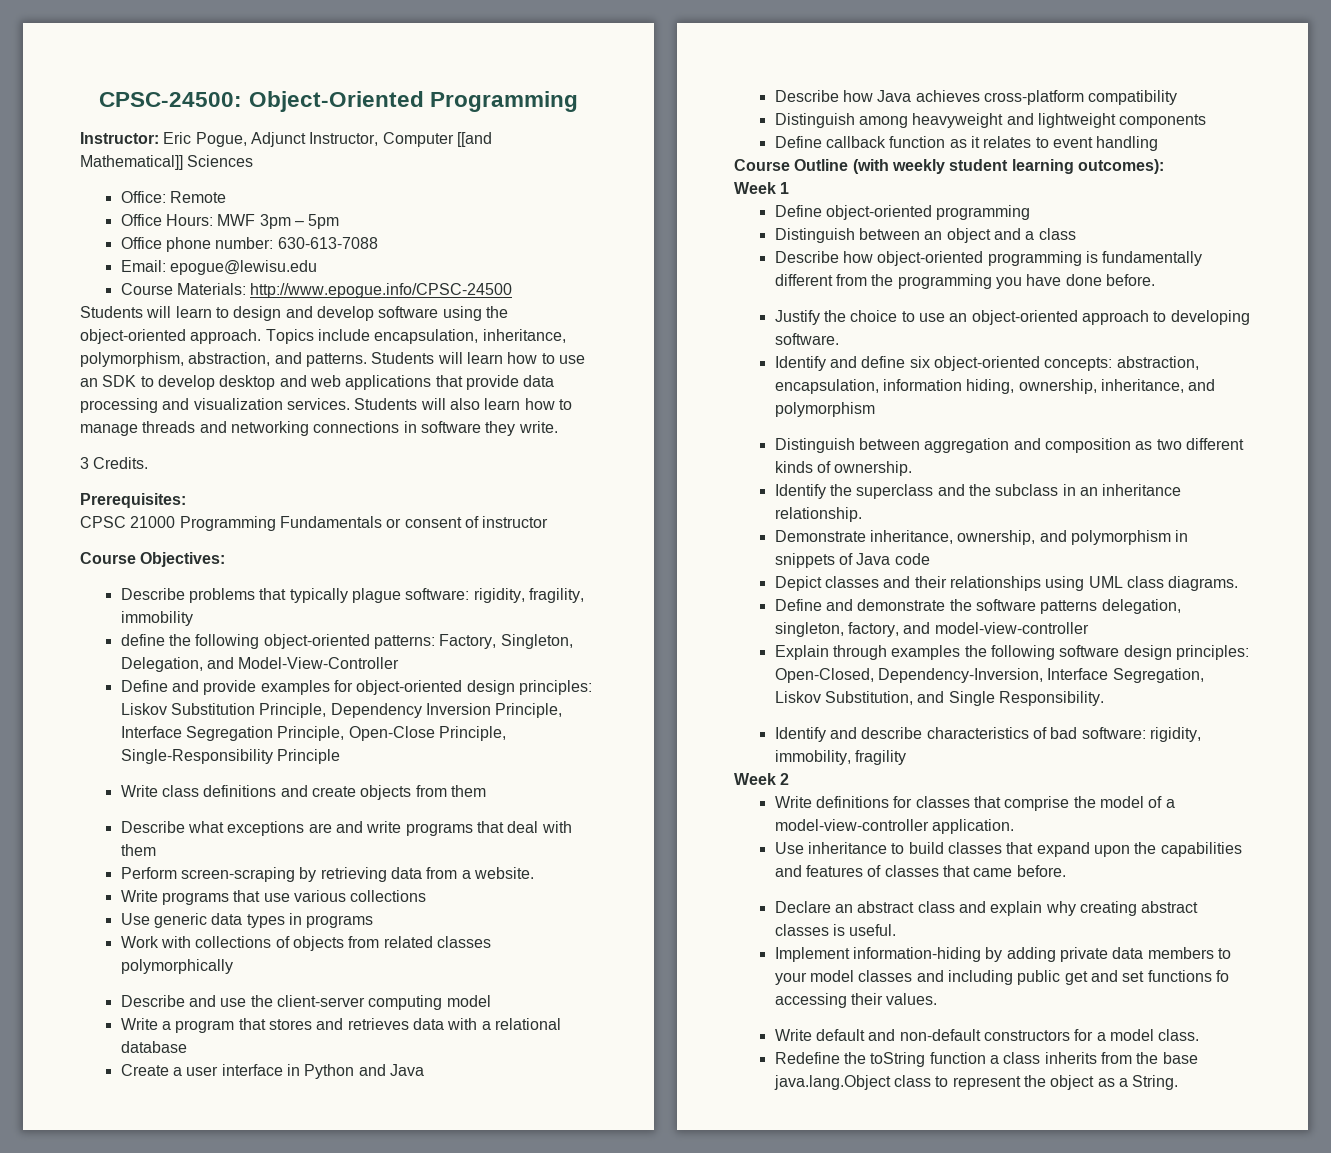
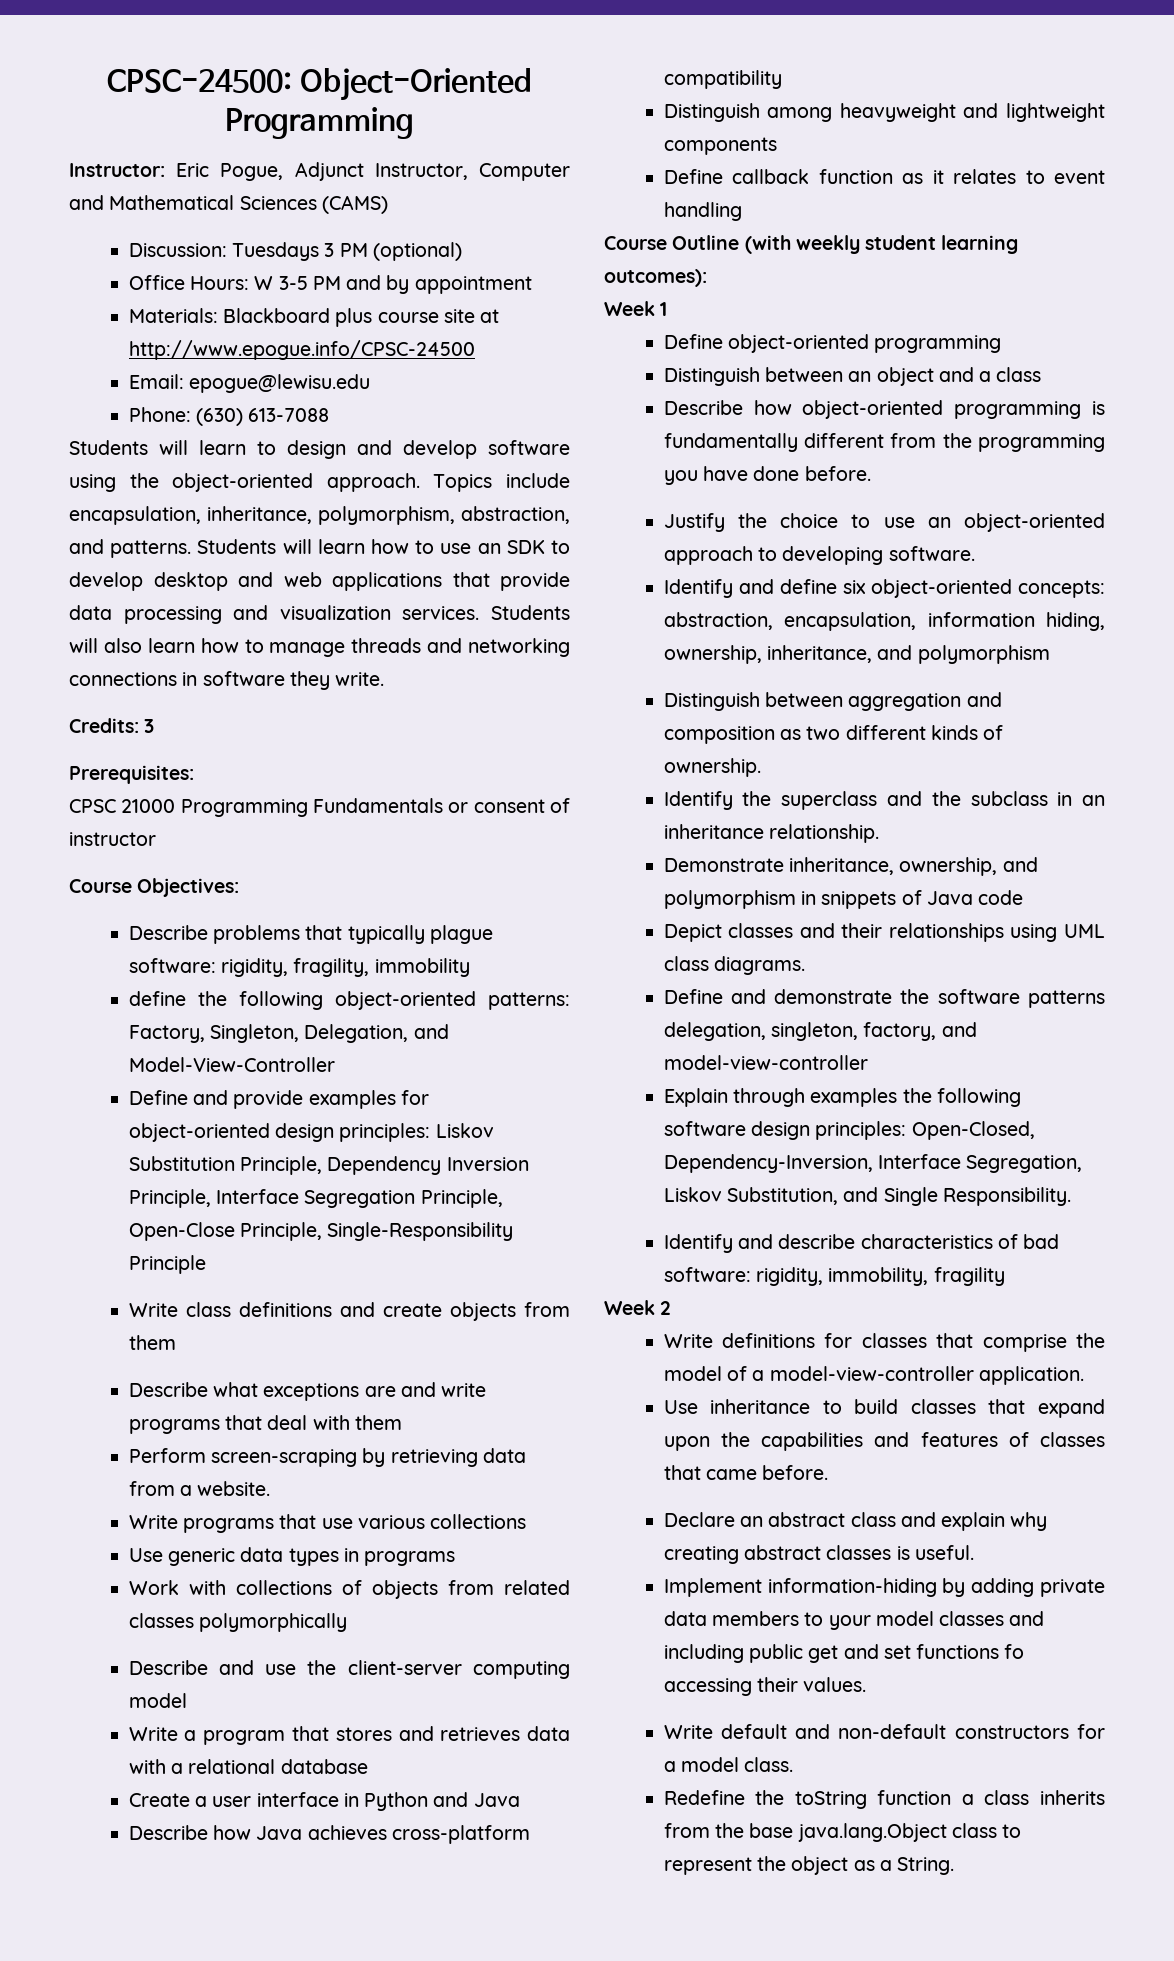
- Instructor: Eric Pogue, Adjunct Instructor, Computer [[and Mathematical]] Sciences
- Office: Remote
- Office Hours: MWF 3pm – 5pm
- Office phone number: 630-613-7088
+ Instructor: Eric Pogue, Adjunct Instructor, Computer and Mathematical Sciences (CAMS)
+ Discussion: Tuesdays 3 PM (optional)
+ Office Hours: W 3-5 PM and by appointment
+ Materials: Blackboard plus course site at http://www.epogue.info/CPSC-24500
- Course Materials: http://www.epogue.info/CPSC-24500
+ Phone: (630) 613-7088
- 3 Credits.
+ Credits: 3

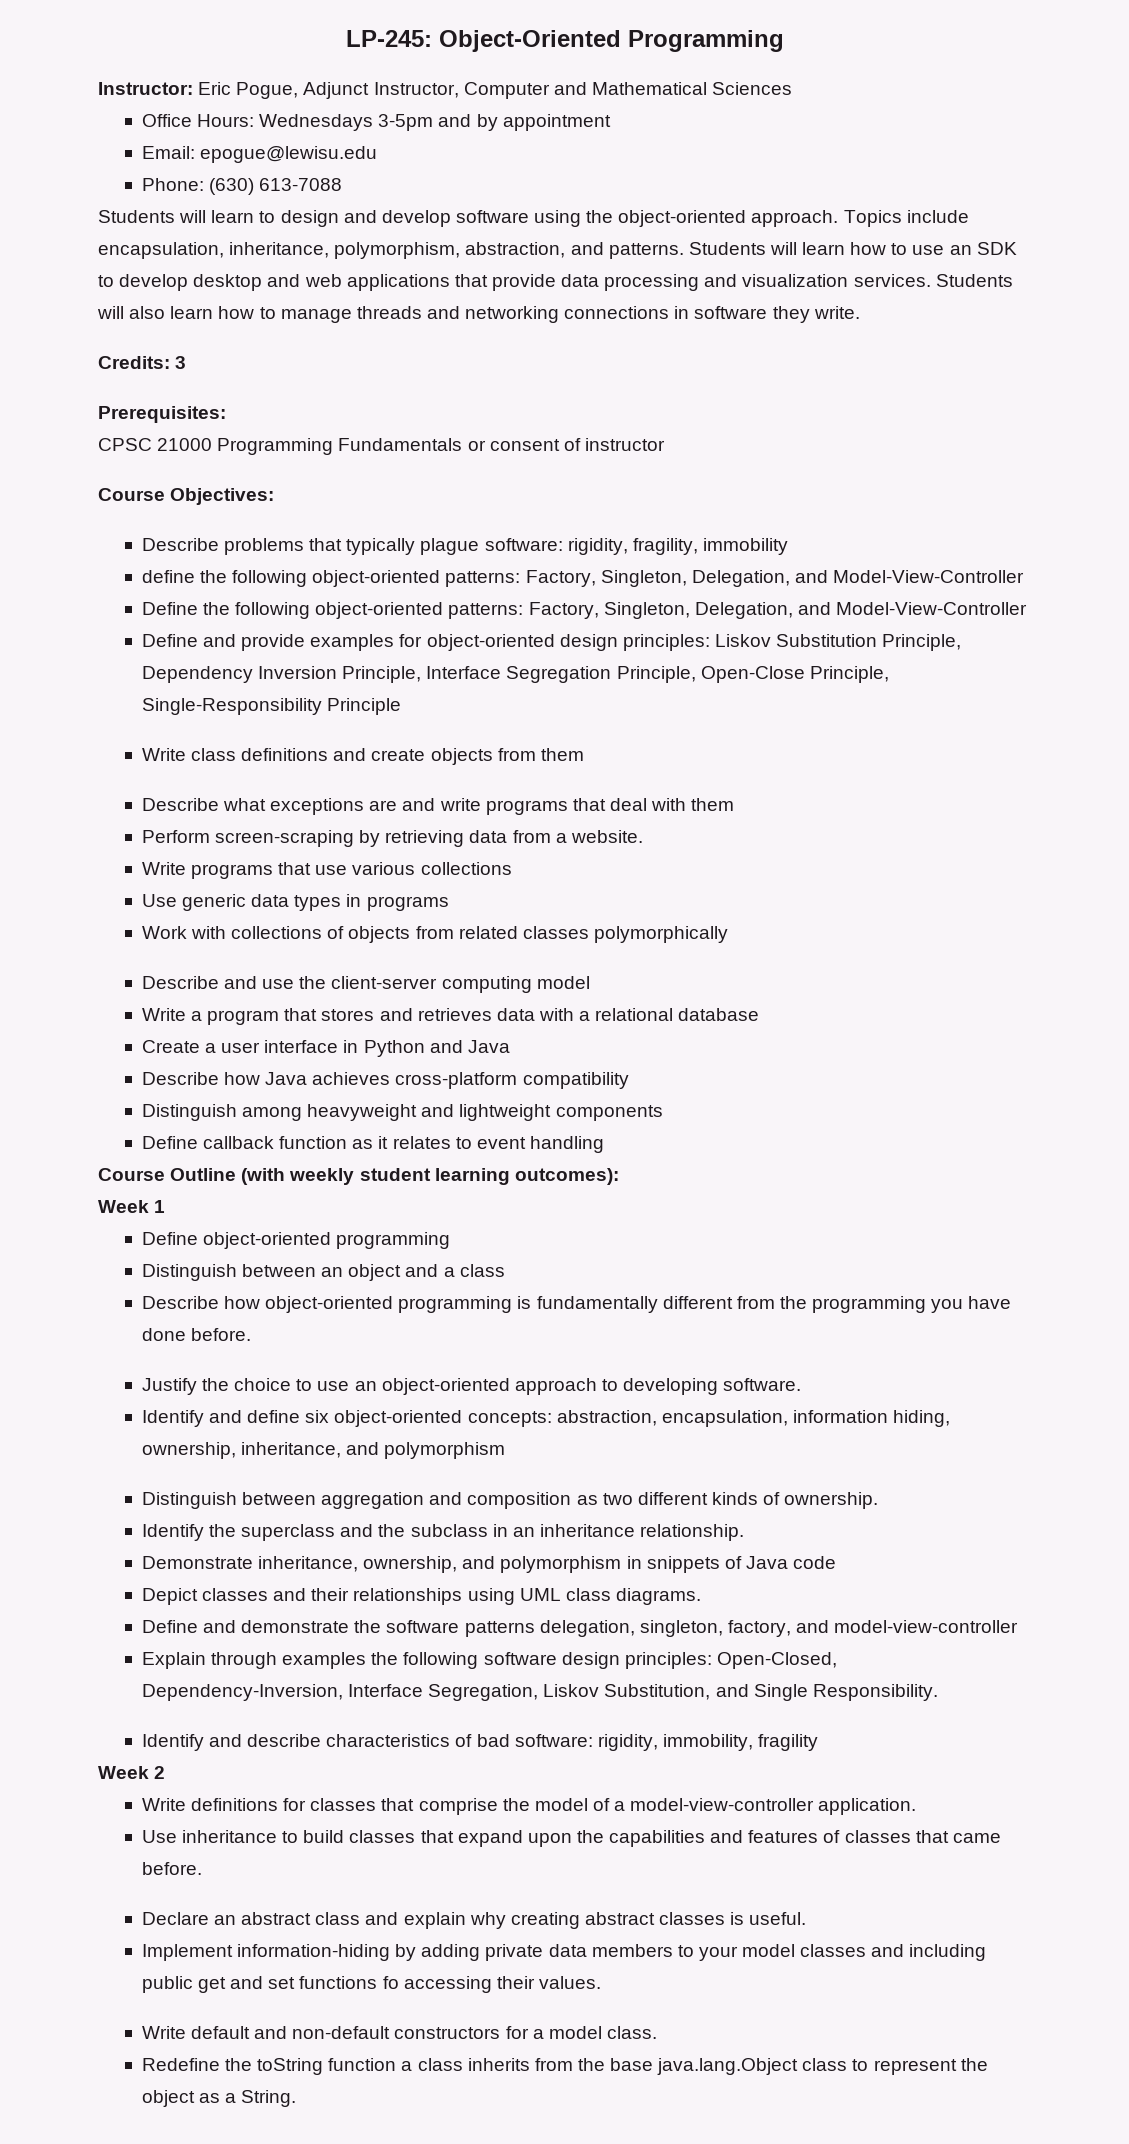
- CPSC-24500: Object-Oriented Programming
+ LP-245: Object-Oriented Programming
- Instructor: Eric Pogue, Adjunct Instructor, Computer and Mathematical Sciences (CAMS)
- Discussion: Tuesdays 3 PM (optional)
+ Instructor: Eric Pogue, Adjunct Instructor, Computer and Mathematical Sciences
- Office Hours: W 3-5 PM and by appointment
+ Office Hours: Wednesdays 3-5pm and by appointment
- Materials: Blackboard plus course site at http://www.epogue.info/CPSC-24500
+ Define the following object-oriented patterns: Factory, Singleton, Delegation, and Model-View-Controller

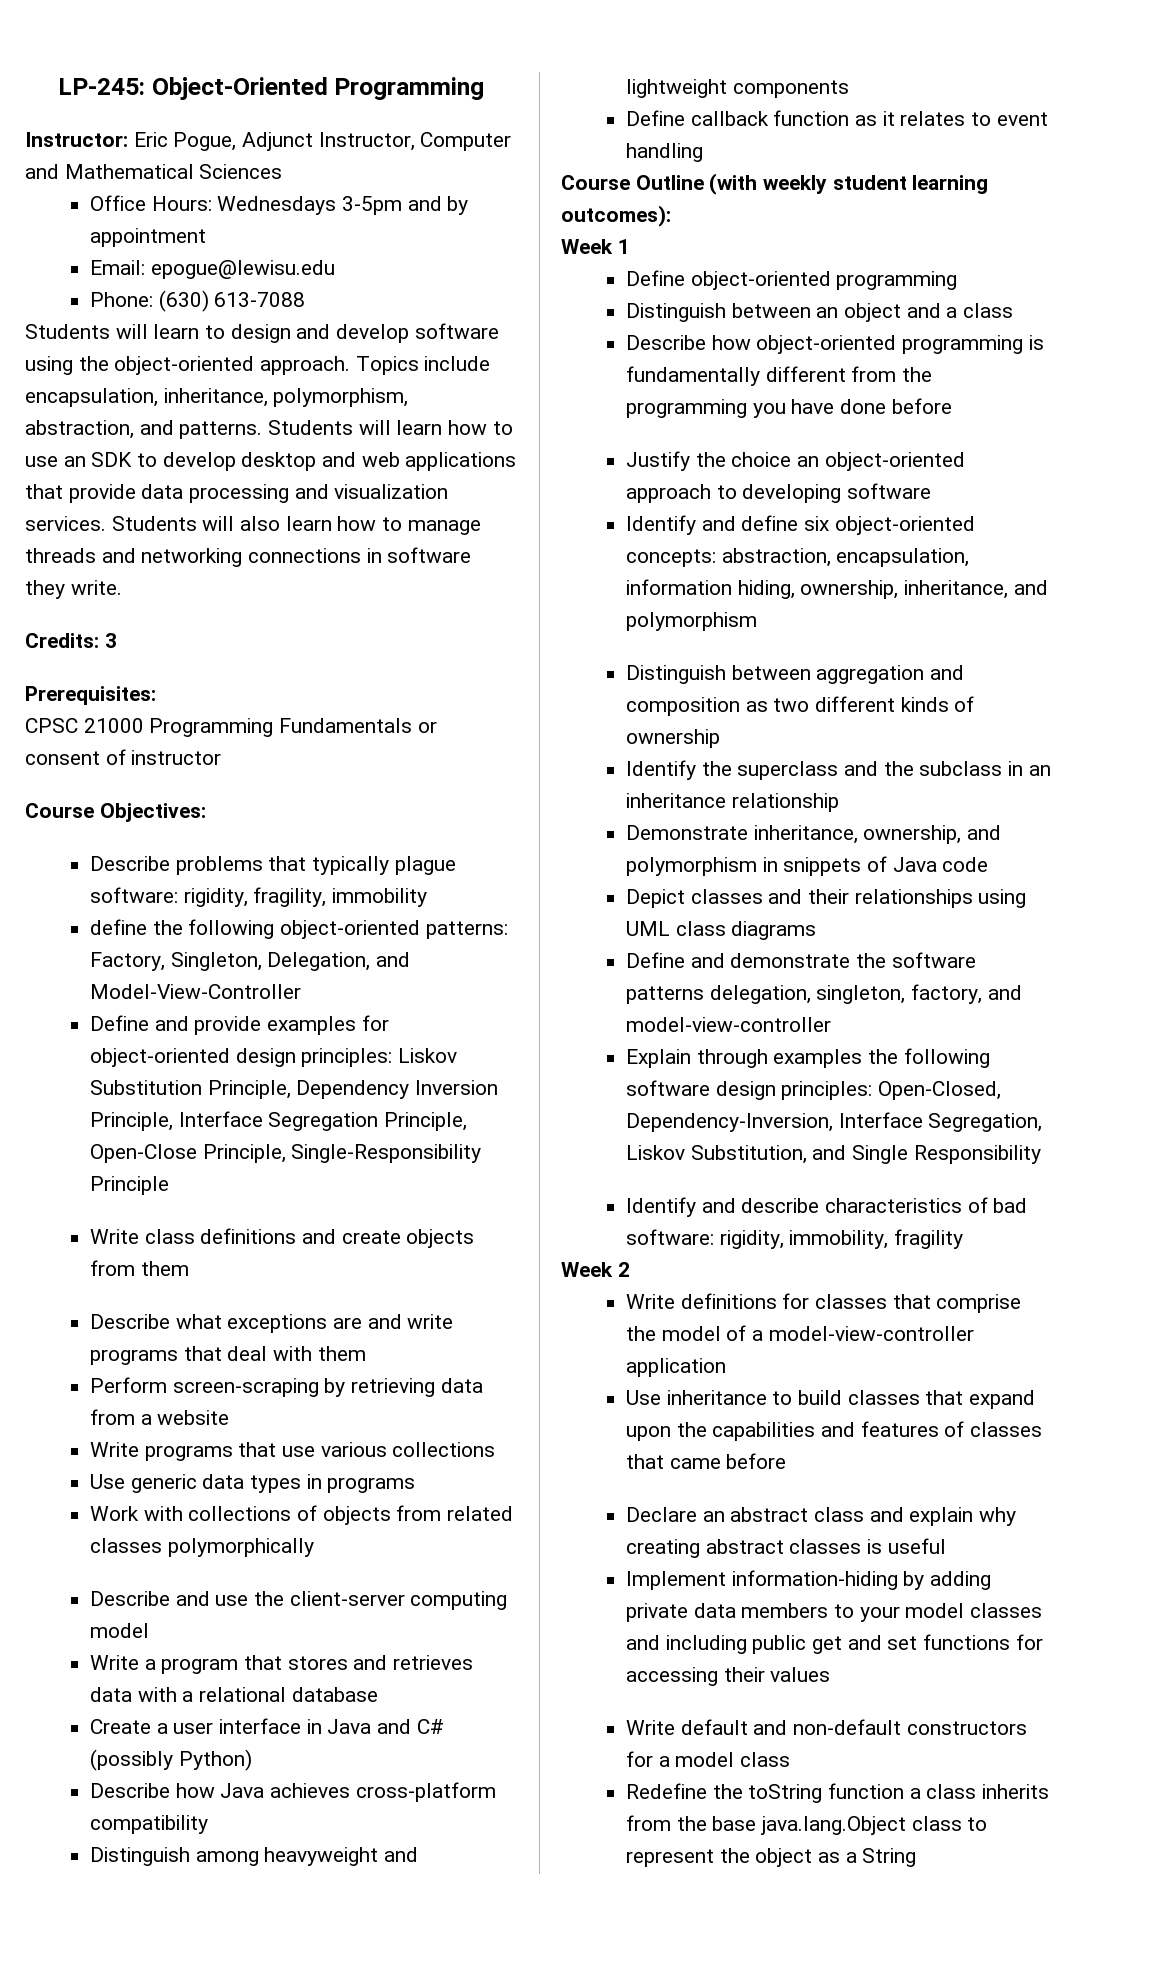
- Define the following object-oriented patterns: Factory, Singleton, Delegation, and Model-View-Controller
- Perform screen-scraping by retrieving data from a website.
+ Perform screen-scraping by retrieving data from a website
- Create a user interface in Python and Java
+ Create a user interface in Java and C# (possibly Python)
- Describe how object-oriented programming is fundamentally different from the programming you have done before.
+ Describe how object-oriented programming is fundamentally different from the programming you have done before
- Justify the choice to use an object-oriented approach to developing software.
+ Justify the choice an object-oriented approach to developing software
- Distinguish between aggregation and composition as two different kinds of ownership.
+ Distinguish between aggregation and composition as two different kinds of ownership
- Identify the superclass and the subclass in an inheritance relationship.
+ Identify the superclass and the subclass in an inheritance relationship
- Depict classes and their relationships using UML class diagrams.
+ Depict classes and their relationships using UML class diagrams
- Explain through examples the following software design principles: Open-Closed, Dependency-Inversion, Interface Segregation, Liskov Substitution, and Single Responsibility.
+ Explain through examples the following software design principles: Open-Closed, Dependency-Inversion, Interface Segregation, Liskov Substitution, and Single Responsibility
- Write definitions for classes that comprise the model of a model-view-controller application.
+ Write definitions for classes that comprise the model of a model-view-controller application
- Use inheritance to build classes that expand upon the capabilities and features of classes that came before.
+ Use inheritance to build classes that expand upon the capabilities and features of classes that came before
- Declare an abstract class and explain why creating abstract classes is useful.
+ Declare an abstract class and explain why creating abstract classes is useful
- Implement information-hiding by adding private data members to your model classes and including public get and set functions fo accessing their values.
+ Implement information-hiding by adding private data members to your model classes and including public get and set functions for accessing their values
- Write default and non-default constructors for a model class.
+ Write default and non-default constructors for a model class
- Redefine the toString function a class inherits from the base java.lang.Object class to represent the object as a String.
+ Redefine the toString function a class inherits from the base java.lang.Object class to represent the object as a String

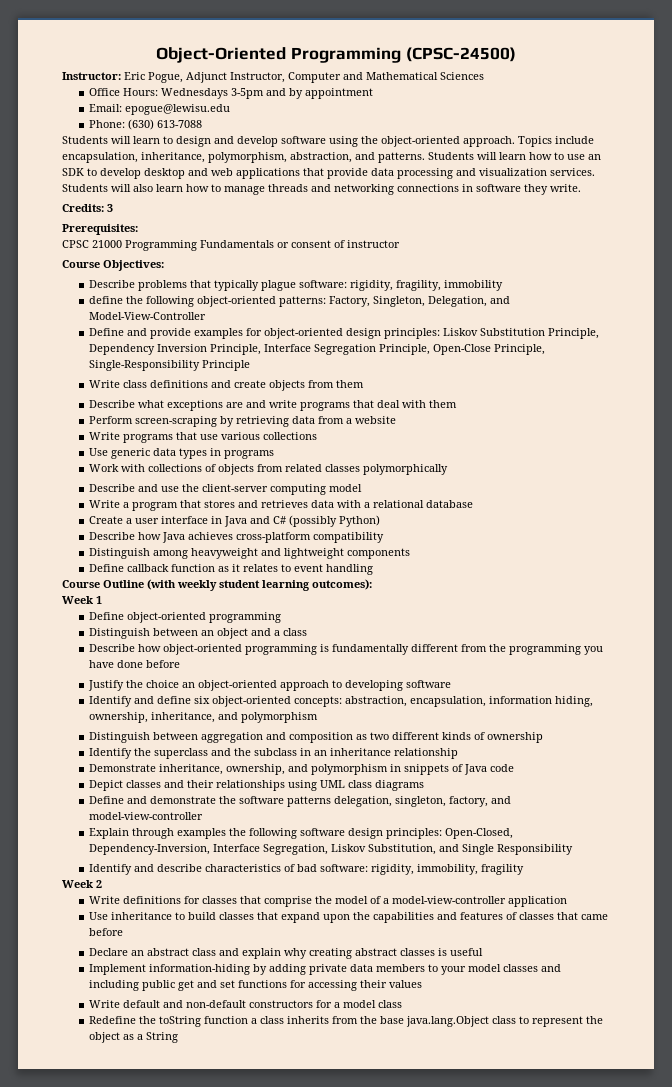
- LP-245: Object-Oriented Programming
+ Object-Oriented Programming (CPSC-24500)

